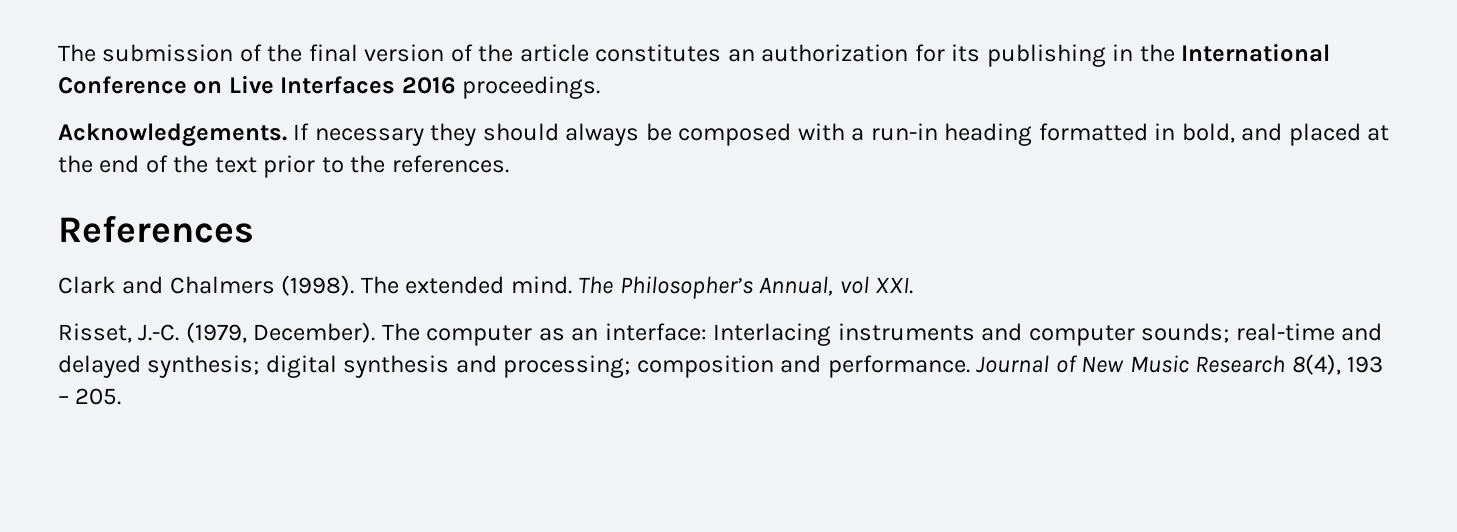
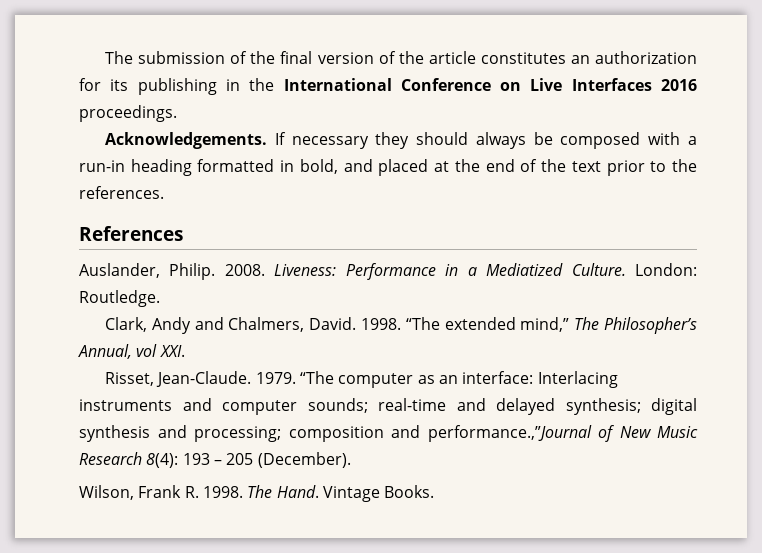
- Clark and Chalmers (1998). The extended mind. The Philosopher’s Annual, vol XXI.
+ Auslander, Philip. 2008. Liveness: Performance in a Mediatized Culture. London: Routledge.
+ Clark, Andy and Chalmers, David. 1998. “The extended mind,” The Philosopher’s Annual, vol XXI.
- Risset, J.-C. (1979, December). The computer as an interface: Interlacing instruments and computer sounds; real-time and delayed synthesis; digital synthesis and processing; composition and performance. Journal of New Music Research 8(4), 193 – 205.
+ Risset, Jean-Claude. 1979. “The computer as an interface: Interlacing instruments and computer sounds; real-time and delayed synthesis; digital synthesis and processing; composition and performance.,”Journal of New Music Research 8(4): 193 – 205 (December).
+ Wilson, Frank R. 1998. The Hand. Vintage Books.

